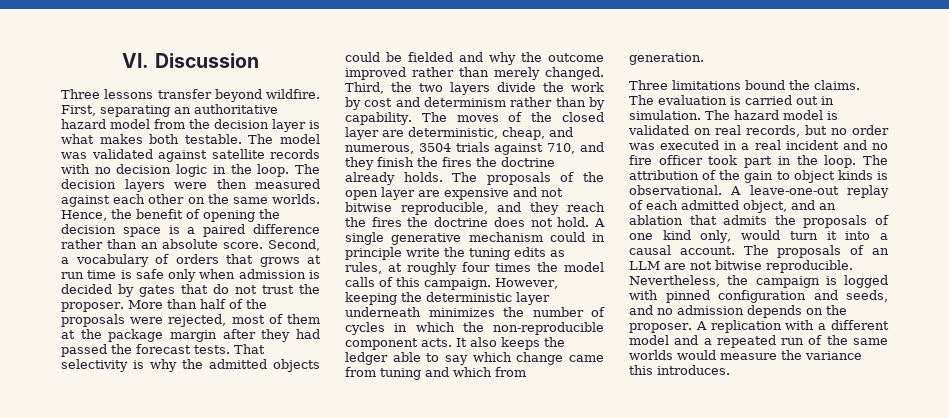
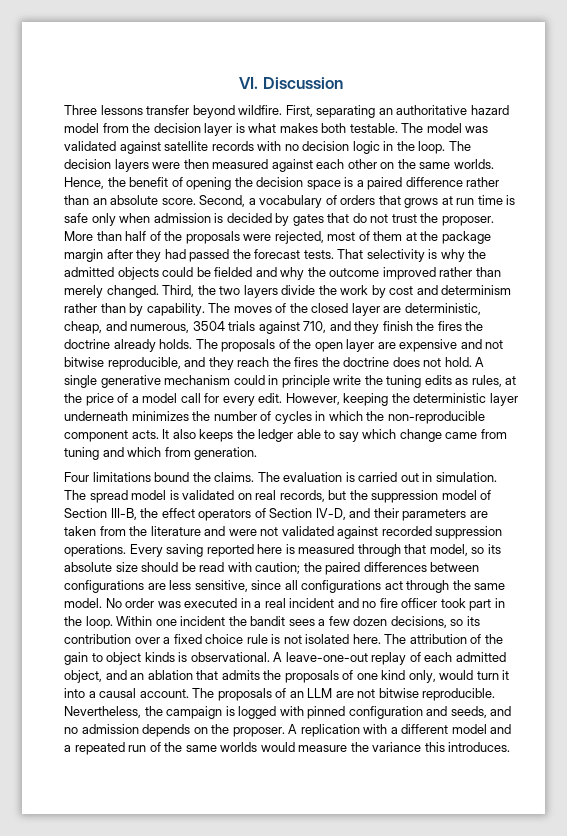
- A single generative mechanism could in principle write the tuning edits as rules, at roughly four times the model calls of this campaign.
+ A single generative mechanism could in principle write the tuning edits as rules, at the price of a model call for every edit.
- Three limitations bound the claims.
+ Four limitations bound the claims.
- The hazard model is validated on real records, but no order was executed in a real incident and no fire officer took part in the loop.
+ The spread model is validated on real records, but the suppression model of Section III-B, the effect operators of Section IV-D, and their parameters are taken from the literature and were not validated against recorded suppression operations. Every saving reported here is measured through that model, so its absolute size should be read with caution; the paired differences between configurations are less sensitive, since all configurations act through the same model. No order was executed in a real incident and no fire officer took part in the loop.
+ Within one incident the bandit sees a few dozen decisions, so its contribution over a fixed choice rule is not isolated here.

